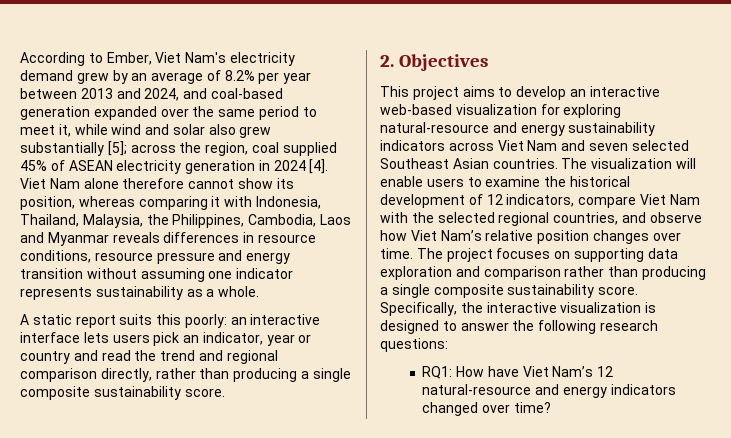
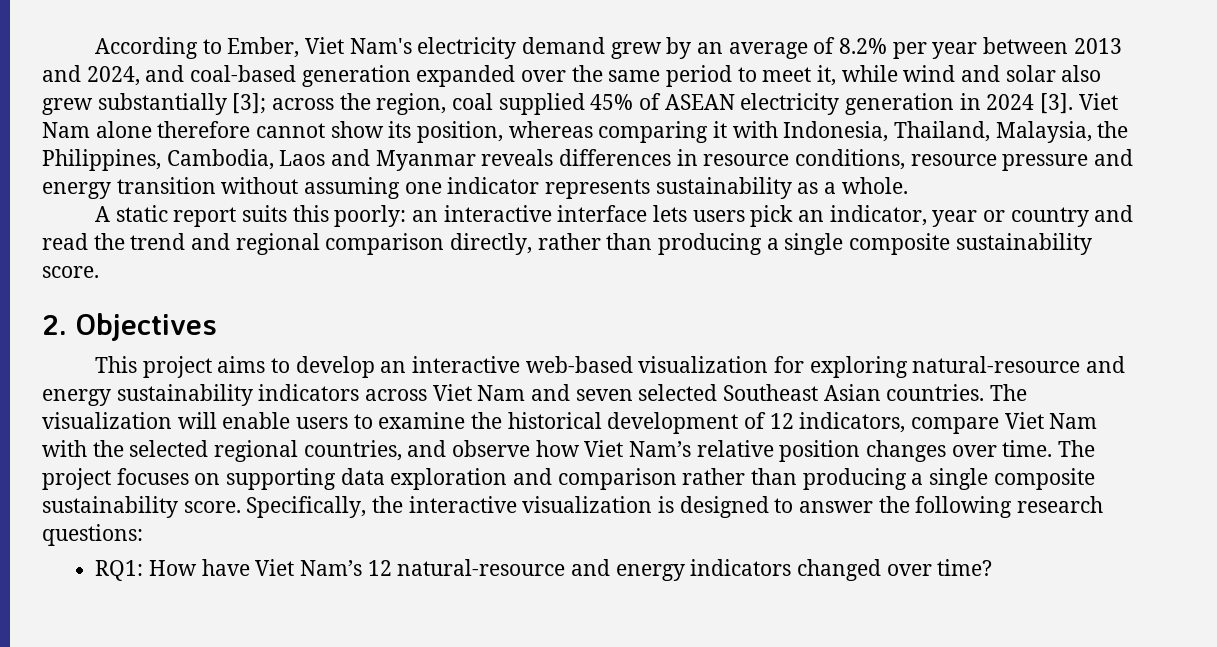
- According to Ember, Viet Nam's electricity demand grew by an average of 8.2% per year between 2013 and 2024, and coal-based generation expanded over the same period to meet it, while wind and solar also grew substantially [5]; across the region, coal supplied 45% of ASEAN electricity generation in 2024 [4].
+ According to Ember, Viet Nam's electricity demand grew by an average of 8.2% per year between 2013 and 2024, and coal-based generation expanded over the same period to meet it, while wind and solar also grew substantially [3]; across the region, coal supplied 45% of ASEAN electricity generation in 2024 [3].

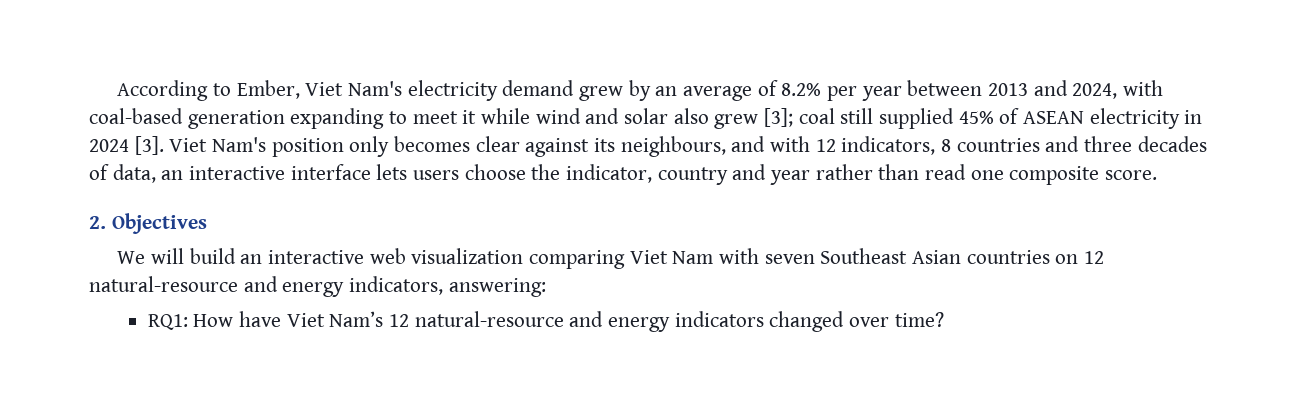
- According to Ember, Viet Nam's electricity demand grew by an average of 8.2% per year between 2013 and 2024, and coal-based generation expanded over the same period to meet it, while wind and solar also grew substantially [3]; across the region, coal supplied 45% of ASEAN electricity generation in 2024 [3].
+ According to Ember, Viet Nam's electricity demand grew by an average of 8.2% per year between 2013 and 2024, with coal-based generation expanding to meet it while wind and solar also grew [3]; coal still supplied 45% of ASEAN electricity in 2024 [3].
- Viet Nam alone therefore cannot show its position, whereas comparing it with Indonesia, Thailand, Malaysia, the Philippines, Cambodia, Laos and Myanmar reveals differences in resource conditions, resource pressure and energy transition without assuming one indicator represents sustainability as a whole.
- A static report suits this poorly: an interactive interface lets users pick an indicator, year or country and read the trend and regional comparison directly, rather than producing a single composite sustainability score.
+ Viet Nam's position only becomes clear against its neighbours, and with 12 indicators, 8 countries and three decades of data, an interactive interface lets users choose the indicator, country and year rather than read one composite score.
  2. Objectives
- This project aims to develop an interactive web-based visualization for exploring natural-resource and energy sustainability indicators across Viet Nam and seven selected Southeast Asian countries. The visualization will enable users to examine the historical development of 12 indicators, compare Viet Nam with the selected regional countries, and observe how Viet Nam’s relative position changes over time. The project focuses on supporting data exploration and comparison rather than producing a single composite sustainability score. Specifically, the interactive visualization is designed to answer the following research questions:
+ We will build an interactive web visualization comparing Viet Nam with seven Southeast Asian countries on 12 natural-resource and energy indicators, answering:

